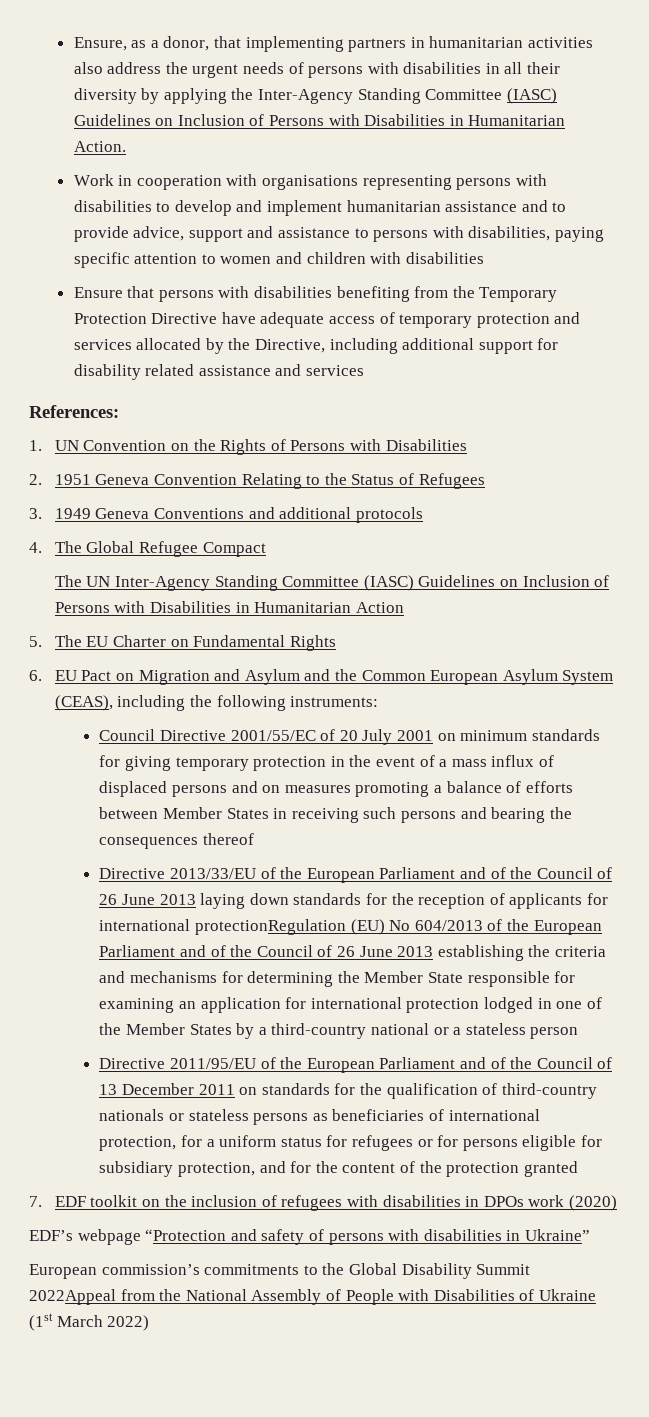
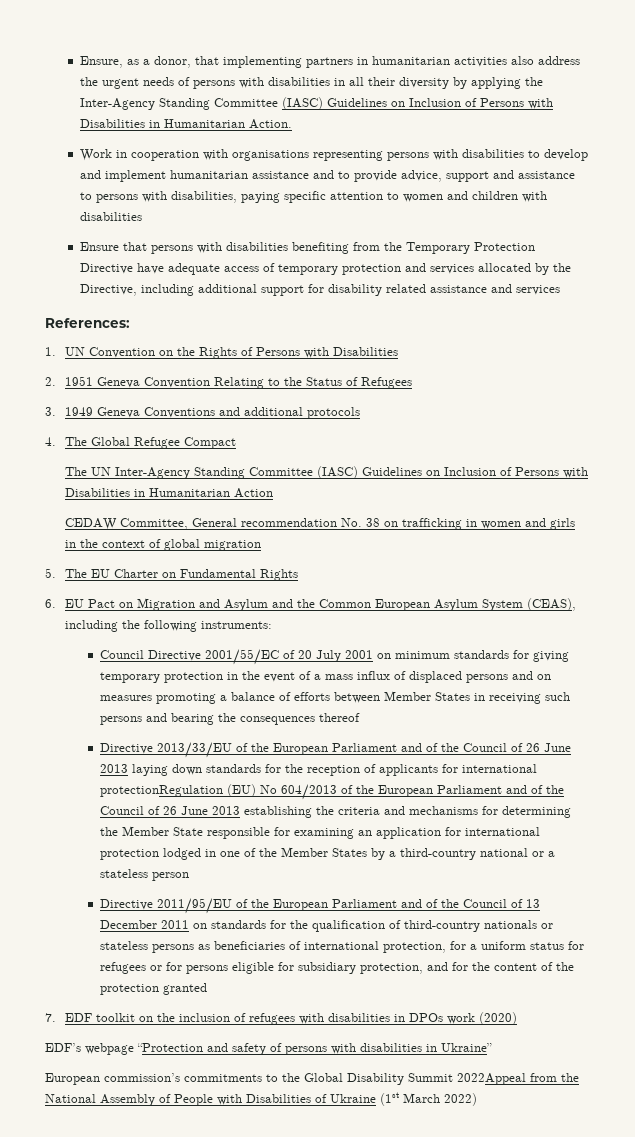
+ CEDAW Committee, General recommendation No. 38 on trafficking in women and girls in the context of global migration

